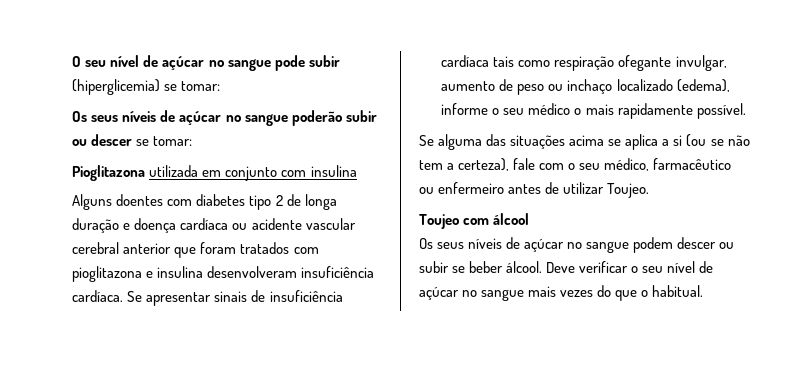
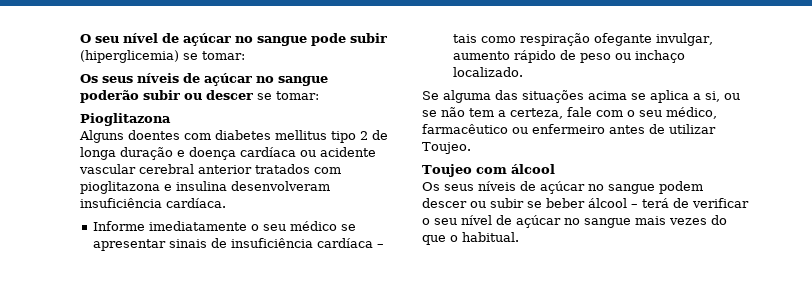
- Pioglitazona utilizada em conjunto com insulina
+ Pioglitazona
- Alguns doentes com diabetes tipo 2 de longa duração e doença cardíaca ou acidente vascular cerebral anterior que foram tratados com pioglitazona e insulina desenvolveram insuficiência cardíaca. Se apresentar sinais de insuficiência cardíaca tais como respiração ofegante invulgar, aumento de peso ou inchaço localizado (edema), informe o seu médico o mais rapidamente possível.
+ Alguns doentes com diabetes mellitus tipo 2 de longa duração e doença cardíaca ou acidente vascular cerebral anterior tratados com pioglitazona e insulina desenvolveram insuficiência cardíaca.
+ Informe imediatamente o seu médico se apresentar sinais de insuficiência cardíaca – tais como respiração ofegante invulgar, aumento rápido de peso ou inchaço localizado.
- Se alguma das situações acima se aplica a si (ou se não tem a certeza), fale com o seu médico, farmacêutico ou enfermeiro antes de utilizar Toujeo.
+ Se alguma das situações acima se aplica a si, ou se não tem a certeza, fale com o seu médico, farmacêutico ou enfermeiro antes de utilizar Toujeo.
- Os seus níveis de açúcar no sangue podem descer ou subir se beber álcool. Deve verificar o seu nível de açúcar no sangue mais vezes do que o habitual.
+ Os seus níveis de açúcar no sangue podem descer ou subir se beber álcool – terá de verificar o seu nível de açúcar no sangue mais vezes do que o habitual.

